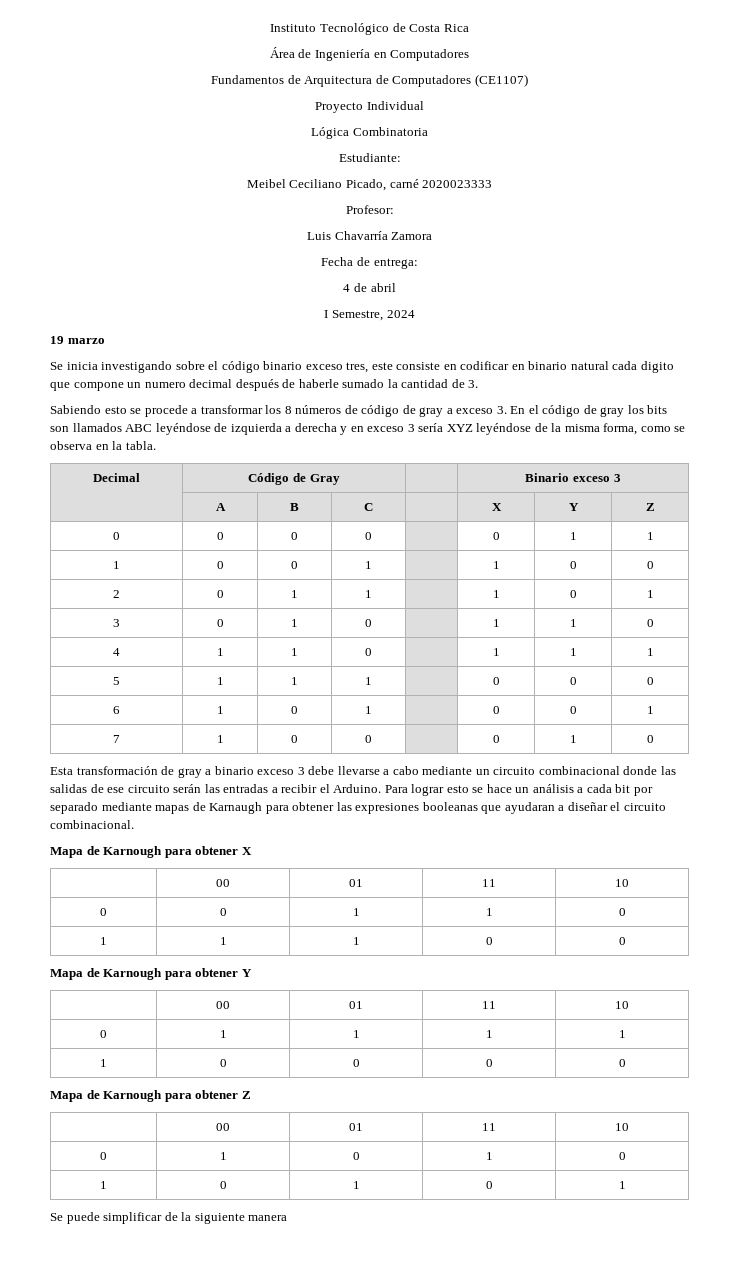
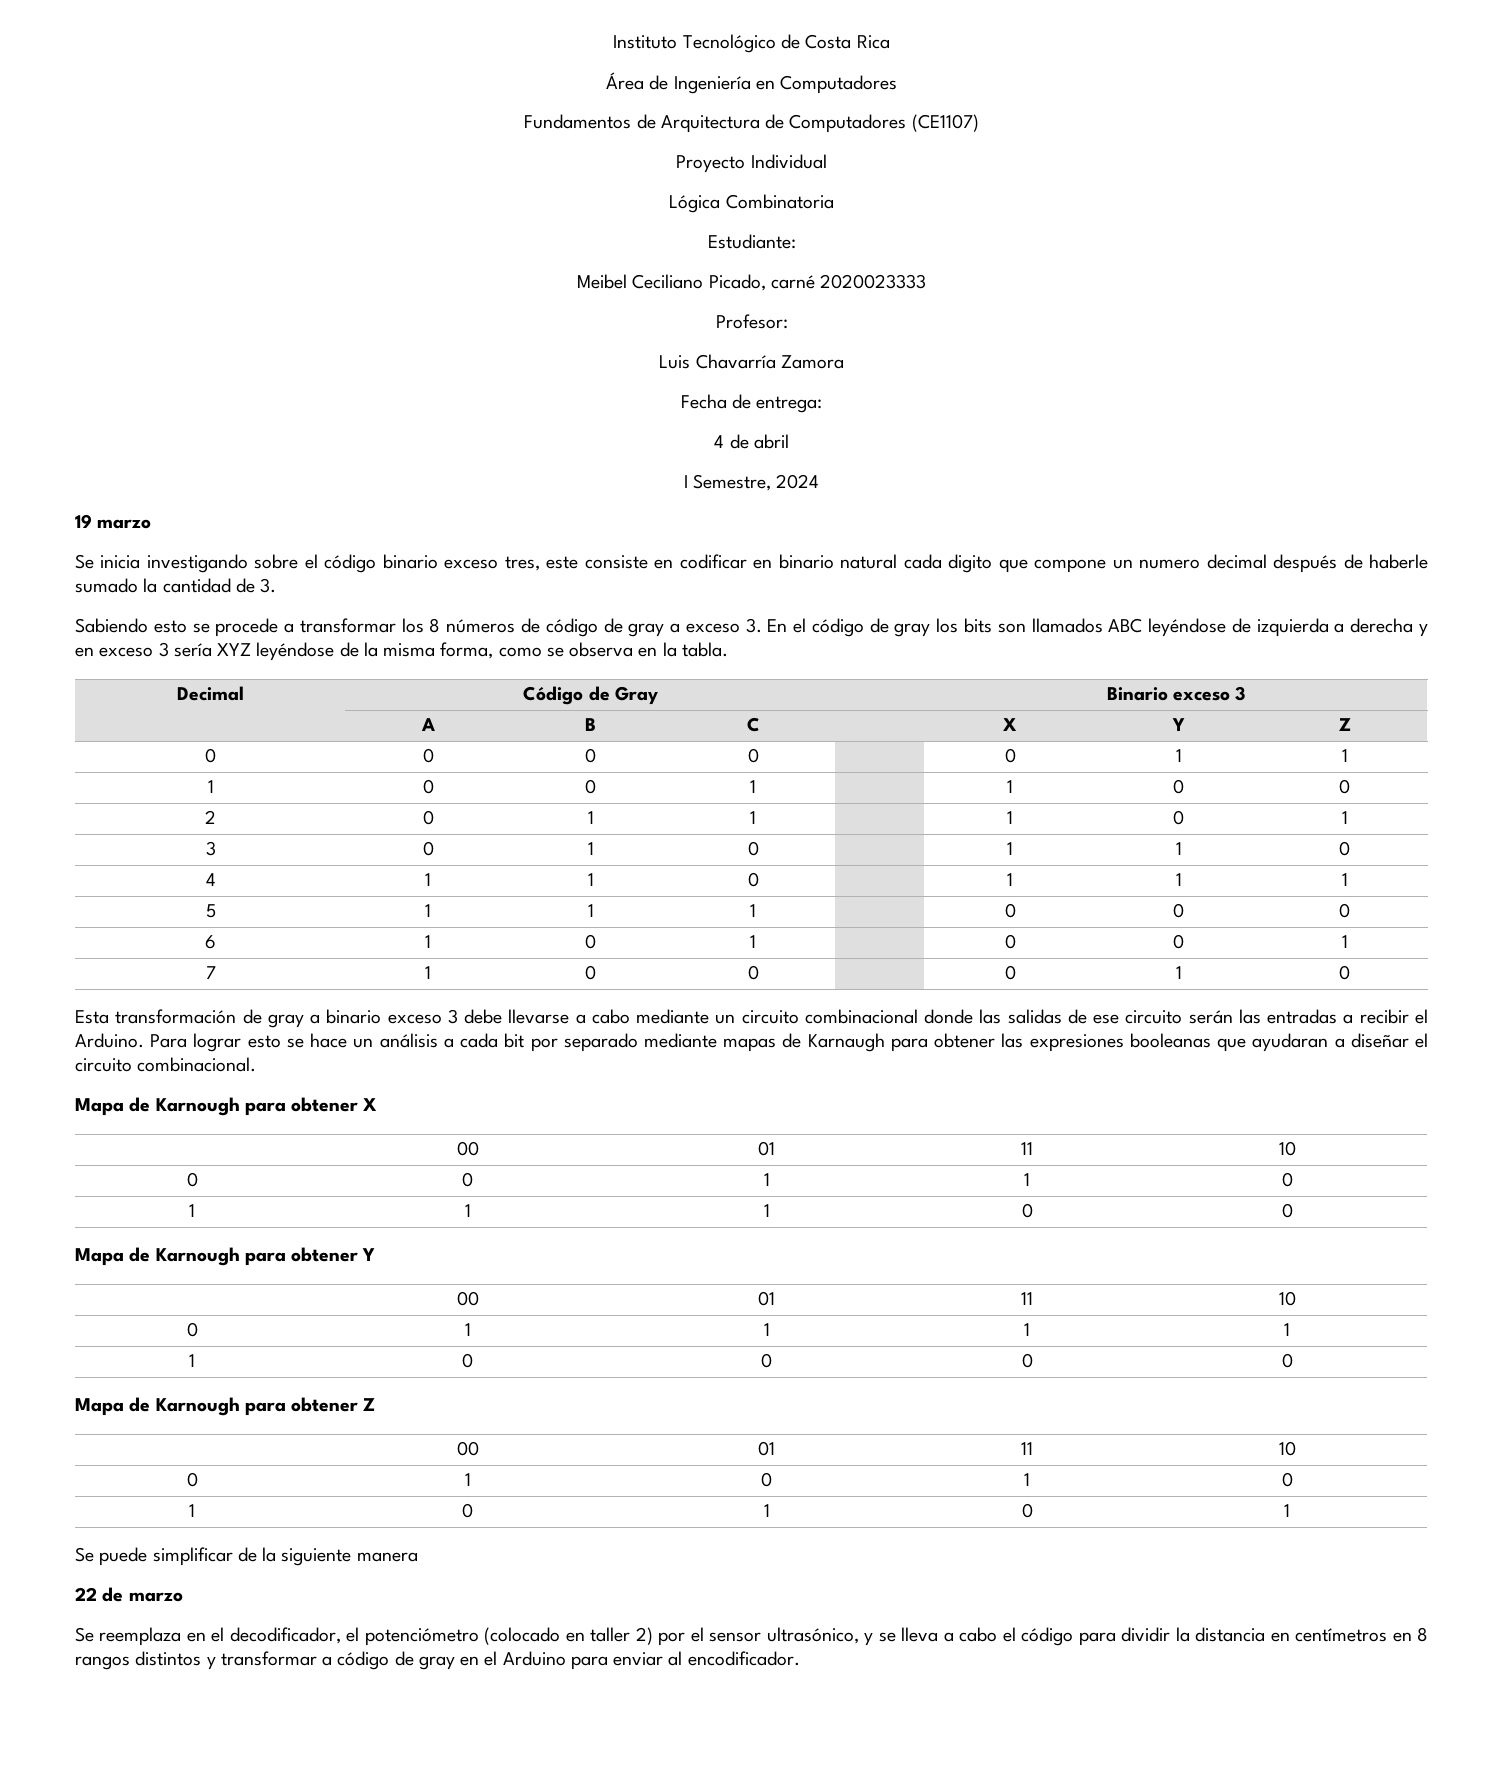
+ 22 de marzo
+ Se reemplaza en el decodificador, el potenciómetro (colocado en taller 2) por el sensor ultrasónico, y se lleva a cabo el código para dividir la distancia en centímetros en 8 rangos distintos y transformar a código de gray en el Arduino para enviar al encodificador.

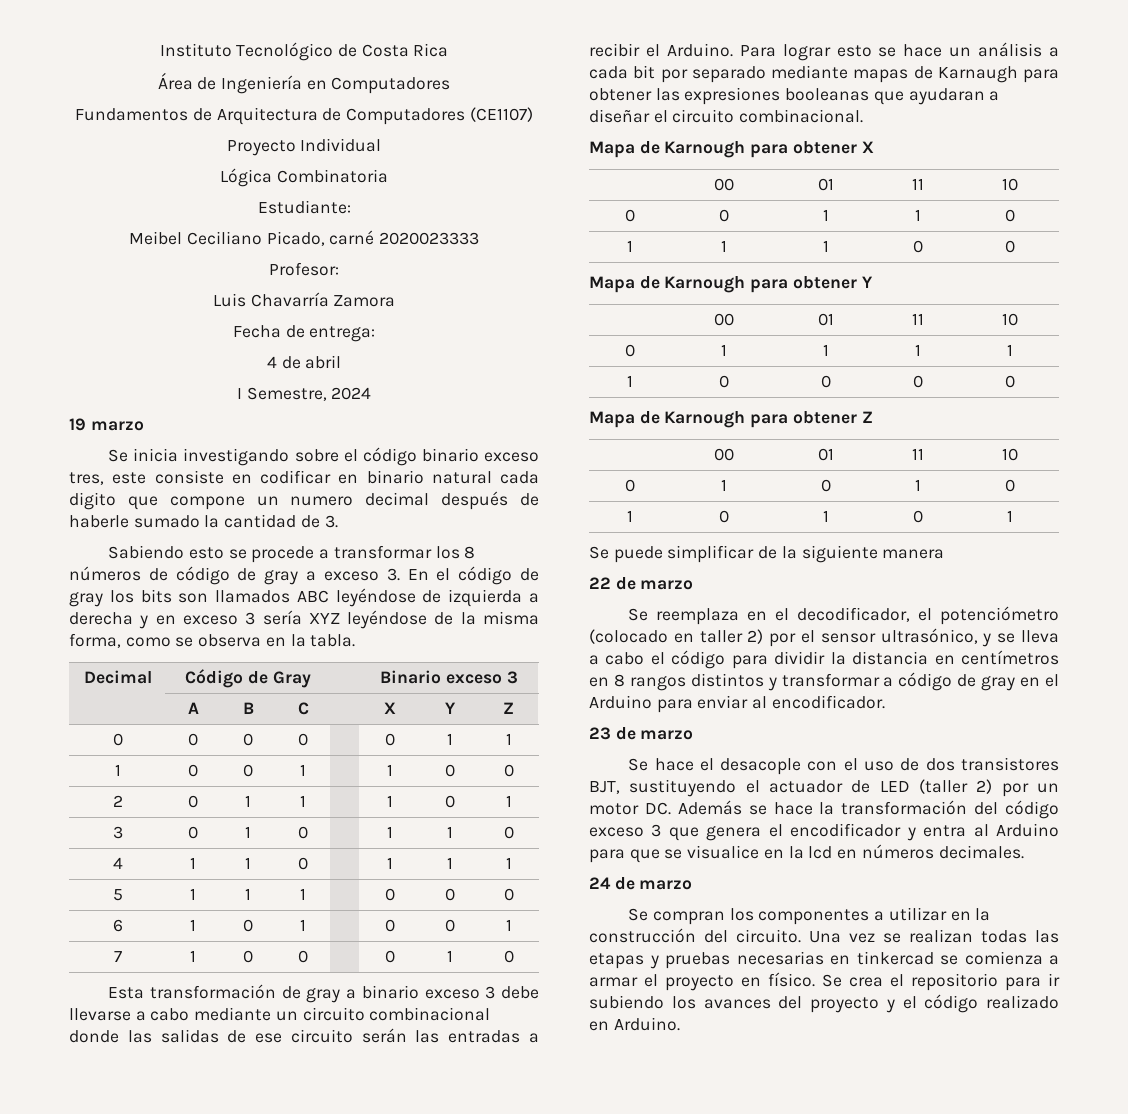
+ 23 de marzo
+ Se hace el desacople con el uso de dos transistores BJT, sustituyendo el actuador de LED (taller 2) por un motor DC. Además se hace la transformación del código exceso 3 que genera el encodificador y entra al Arduino para que se visualice en la lcd en números decimales.
+ 24 de marzo
+ Se compran los componentes a utilizar en la construcción del circuito. Una vez se realizan todas las etapas y pruebas necesarias en tinkercad se comienza a armar el proyecto en físico. Se crea el repositorio para ir subiendo los avances del proyecto y el código realizado en Arduino.

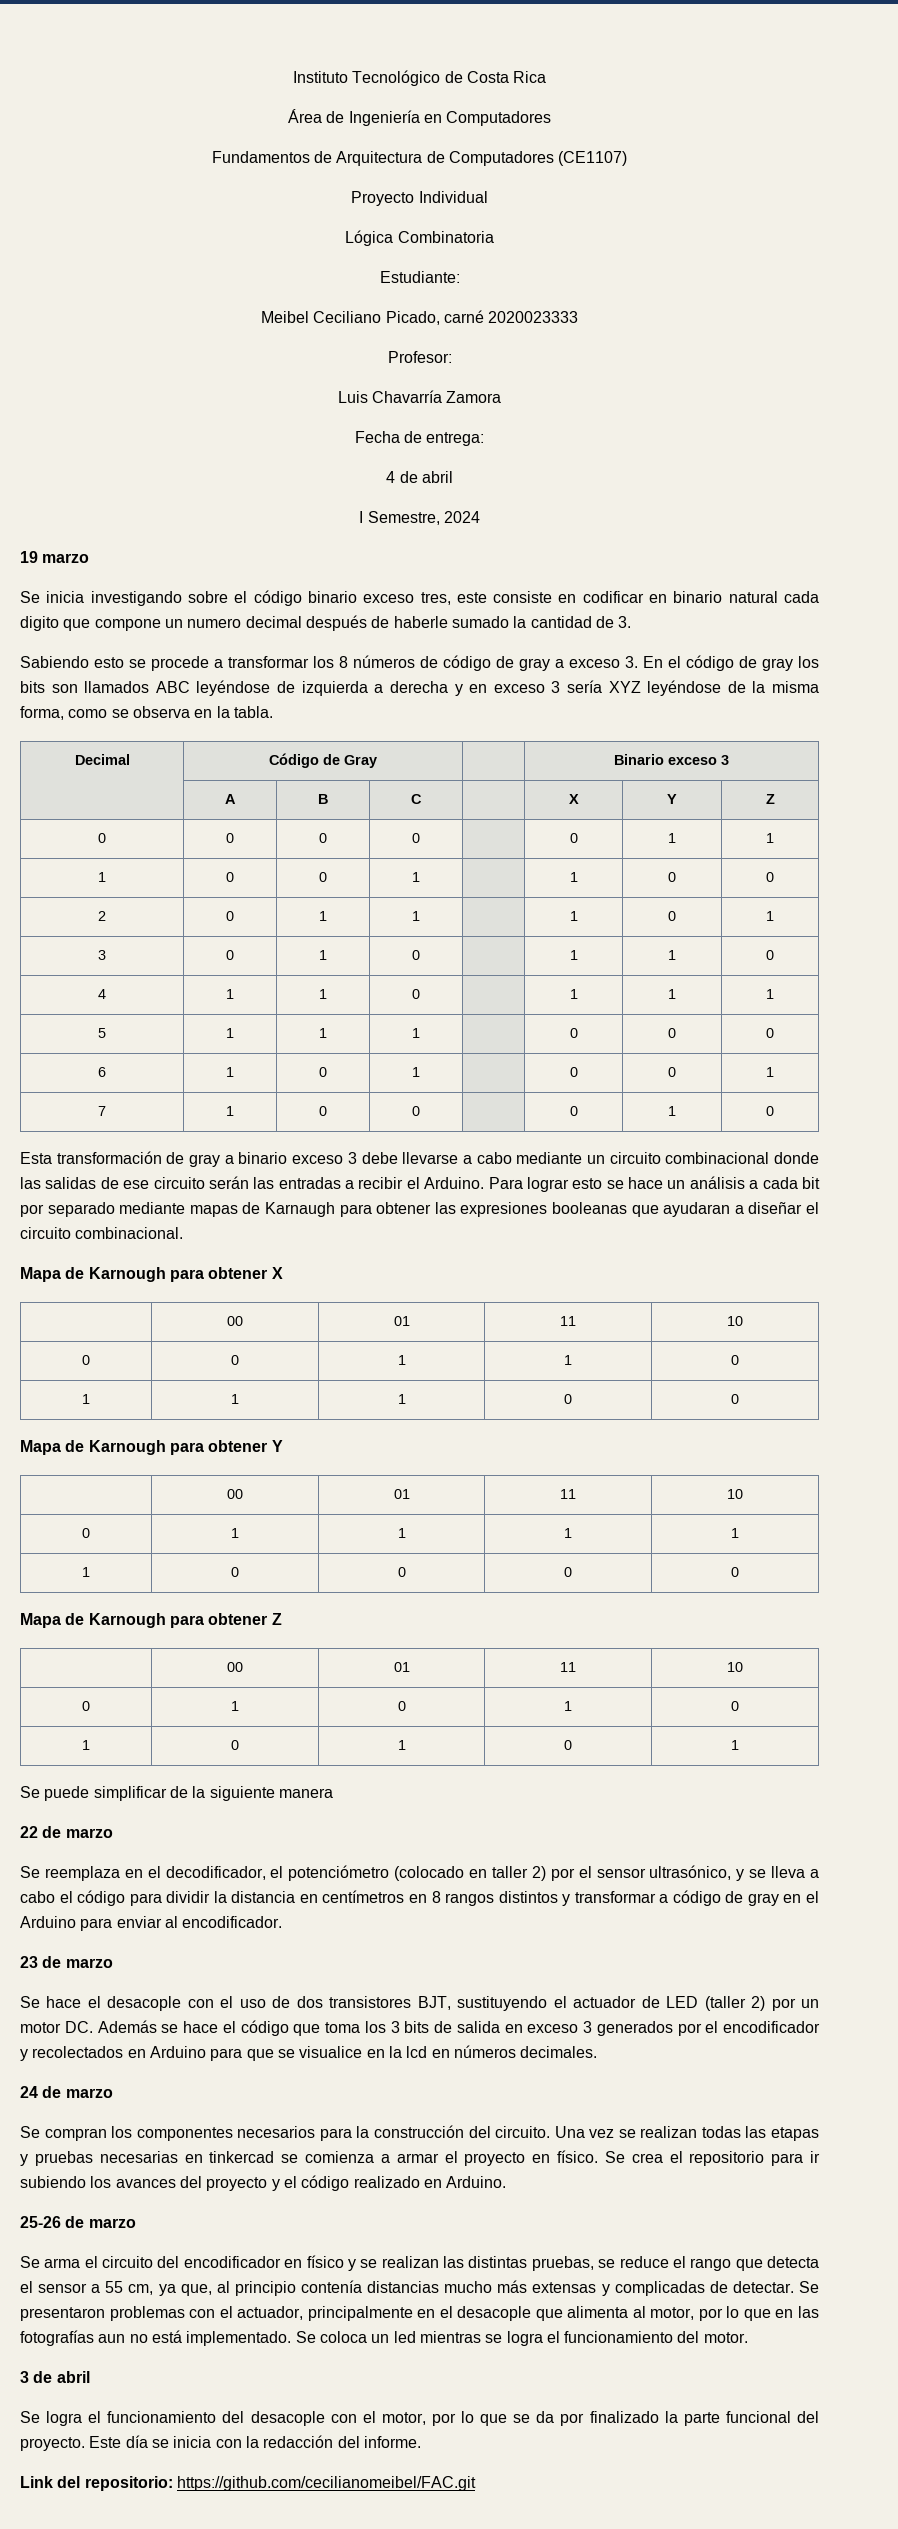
- Se hace el desacople con el uso de dos transistores BJT, sustituyendo el actuador de LED (taller 2) por un motor DC. Además se hace la transformación del código exceso 3 que genera el encodificador y entra al Arduino para que se visualice en la lcd en números decimales.
+ Se hace el desacople con el uso de dos transistores BJT, sustituyendo el actuador de LED (taller 2) por un motor DC. Además se hace el código que toma los 3 bits de salida en exceso 3 generados por el encodificador y recolectados en Arduino para que se visualice en la lcd en números decimales.
- Se compran los componentes a utilizar en la construcción del circuito.
+ Se compran los componentes necesarios para la construcción del circuito.
+ 25-26 de marzo
+ Se arma el circuito del encodificador en físico y se realizan las distintas pruebas, se reduce el rango que detecta el sensor a 55 cm, ya que, al principio contenía distancias mucho más extensas y complicadas de detectar. Se presentaron problemas con el actuador, principalmente en el desacople que alimenta al motor, por lo que en las fotografías aun no está implementado. Se coloca un led mientras se logra el funcionamiento del motor.
+ 3 de abril
+ Se logra el funcionamiento del desacople con el motor, por lo que se da por finalizado la parte funcional del proyecto. Este día se inicia con la redacción del informe.
+ Link del repositorio: https://github.com/cecilianomeibel/FAC.git

